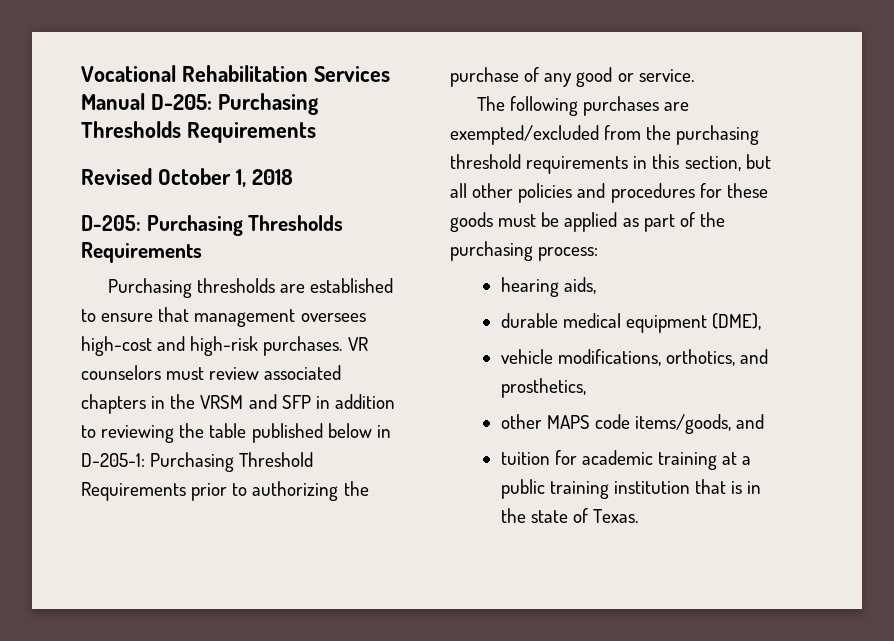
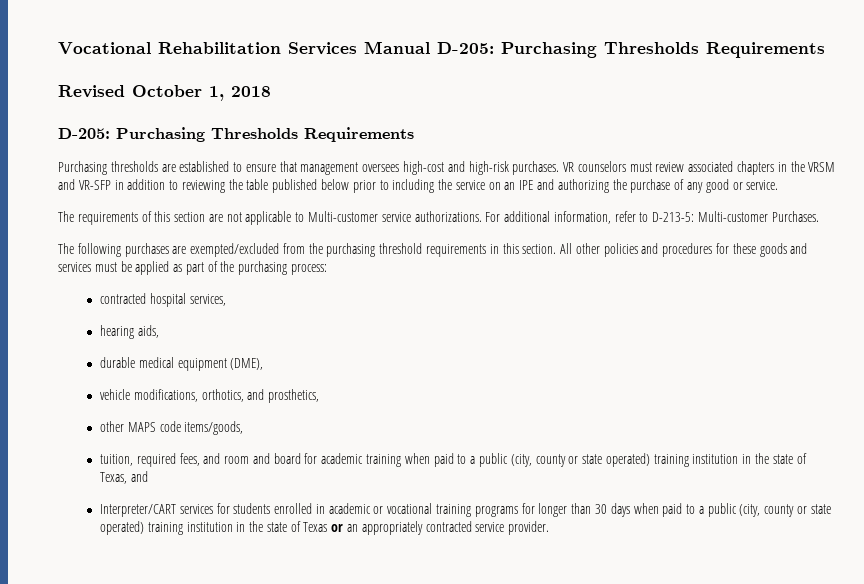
- VR counselors must review associated chapters in the VRSM and SFP in addition to reviewing the table published below in D-205-1: Purchasing Threshold Requirements prior to authorizing the purchase of any good or service.
+ VR counselors must review associated chapters in the VRSM and VR-SFP in addition to reviewing the table published below prior to including the service on an IPE and authorizing the purchase of any good or service.
+ The requirements of this section are not applicable to Multi-customer service authorizations. For additional information, refer to D-213-5: Multi-customer Purchases.
- The following purchases are exempted/excluded from the purchasing threshold requirements in this section, but all other policies and procedures for these goods must be applied as part of the purchasing process:
+ The following purchases are exempted/excluded from the purchasing threshold requirements in this section. All other policies and procedures for these goods and services must be applied as part of the purchasing process:
+ contracted hospital services,
- other MAPS code items/goods, and
- tuition for academic training at a public training institution that is in the state of Texas.
+ other MAPS code items/goods,
+ tuition, required fees, and room and board for academic training when paid to a public (city, county or state operated) training institution in the state of Texas, and
+ Interpreter/CART services for students enrolled in academic or vocational training programs for longer than 30 days when paid to a public (city, county or state operated) training institution in the state of Texas or an appropriately contracted service provider.

